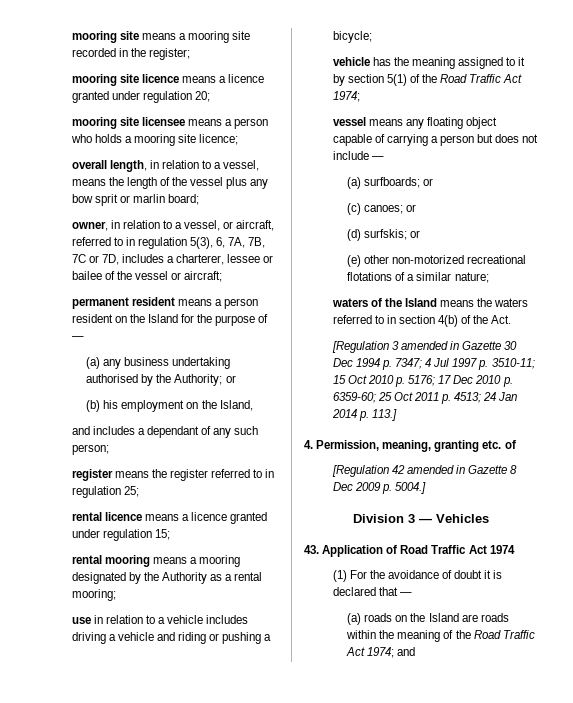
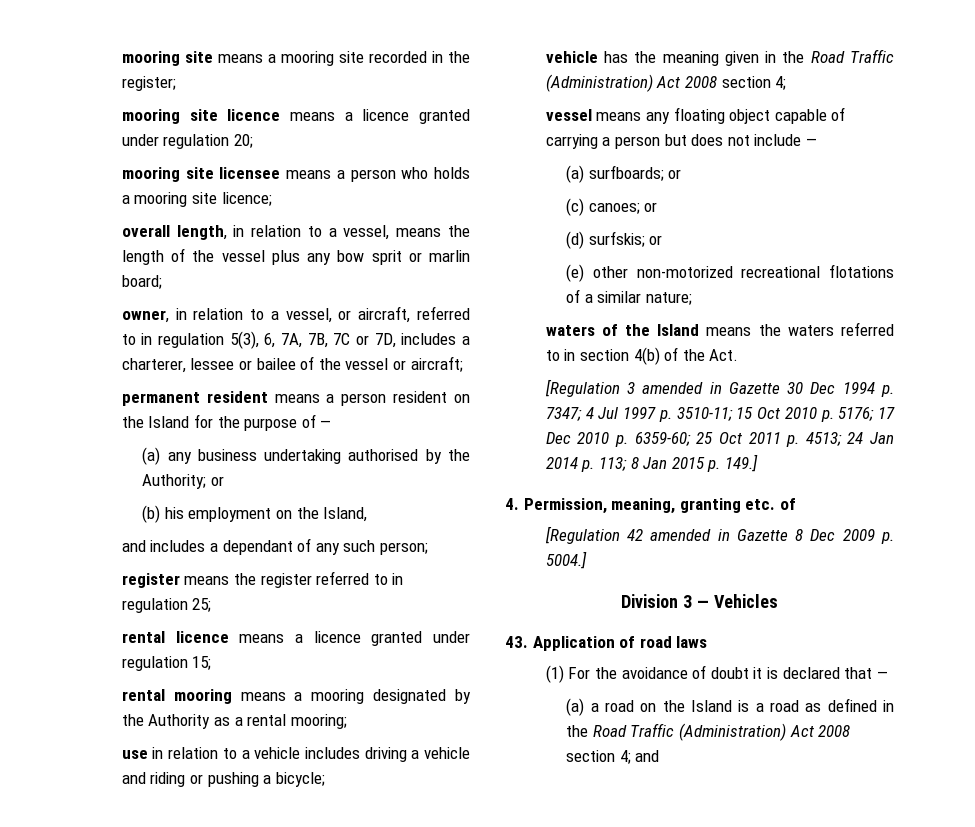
- vehicle has the meaning assigned to it by section 5(1) of the Road Traffic Act 1974;
+ vehicle has the meaning given in the Road Traffic (Administration) Act 2008 section 4;
- [Regulation 3 amended in Gazette 30 Dec 1994 p. 7347; 4 Jul 1997 p. 3510-11; 15 Oct 2010 p. 5176; 17 Dec 2010 p. 6359-60; 25 Oct 2011 p. 4513; 24 Jan 2014 p. 113.]
+ [Regulation 3 amended in Gazette 30 Dec 1994 p. 7347; 4 Jul 1997 p. 3510-11; 15 Oct 2010 p. 5176; 17 Dec 2010 p. 6359-60; 25 Oct 2011 p. 4513; 24 Jan 2014 p. 113; 8 Jan 2015 p. 149.]
- 43. Application of Road Traffic Act 1974
+ 43. Application of road laws
- (a) roads on the Island are roads within the meaning of the Road Traffic Act 1974; and
+ (a) a road on the Island is a road as defined in the Road Traffic (Administration) Act 2008 section 4; and

